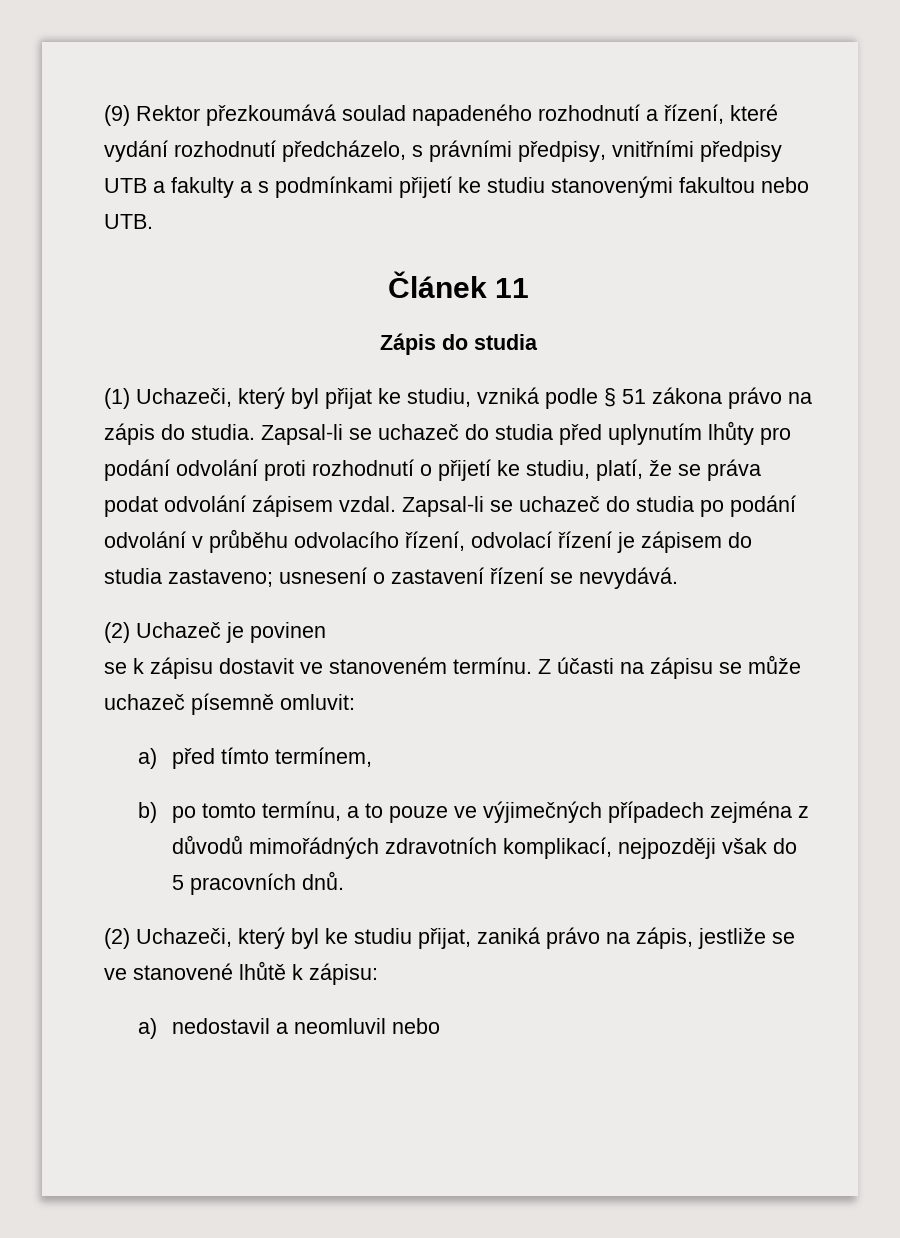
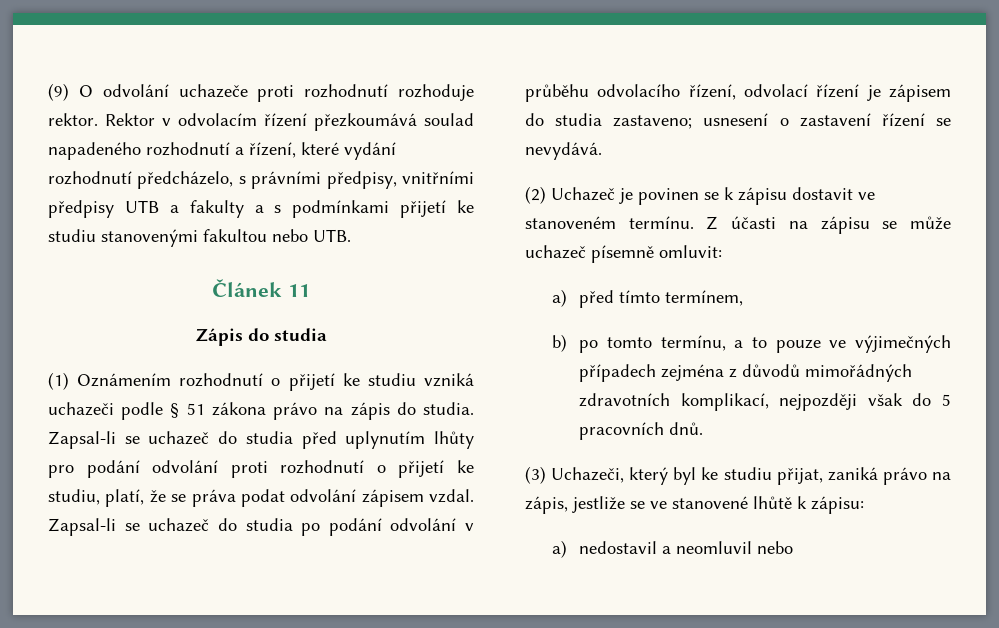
- (9) Rektor přezkoumává soulad napadeného rozhodnutí a řízení, které vydání rozhodnutí předcházelo, s právními předpisy, vnitřními předpisy UTB a fakulty a s podmínkami přijetí ke studiu stanovenými fakultou nebo UTB.
+ (9) O odvolání uchazeče proti rozhodnutí rozhoduje rektor. Rektor v odvolacím řízení přezkoumává soulad napadeného rozhodnutí a řízení, které vydání rozhodnutí předcházelo, s právními předpisy, vnitřními předpisy UTB a fakulty a s podmínkami přijetí ke studiu stanovenými fakultou nebo UTB.
- (1) Uchazeči, který byl přijat ke studiu, vzniká podle § 51 zákona právo na zápis do studia.
+ (1) Oznámením rozhodnutí o přijetí ke studiu vzniká uchazeči podle § 51 zákona právo na zápis do studia.
- (2) Uchazeč je povinen
- se k zápisu dostavit ve stanoveném termínu.
+ (2) Uchazeč je povinen se k zápisu dostavit ve stanoveném termínu.
- (2) Uchazeči, který byl ke studiu přijat, zaniká právo na zápis, jestliže se ve stanovené lhůtě k zápisu:
+ (3) Uchazeči, který byl ke studiu přijat, zaniká právo na zápis, jestliže se ve stanovené lhůtě k zápisu:

